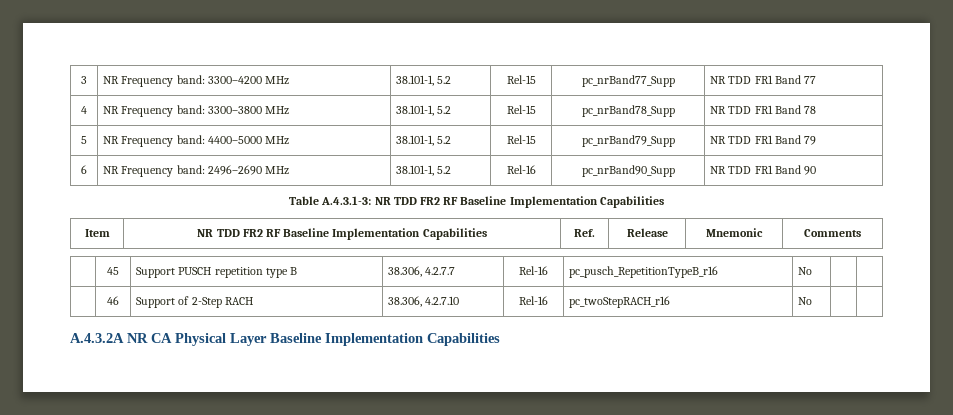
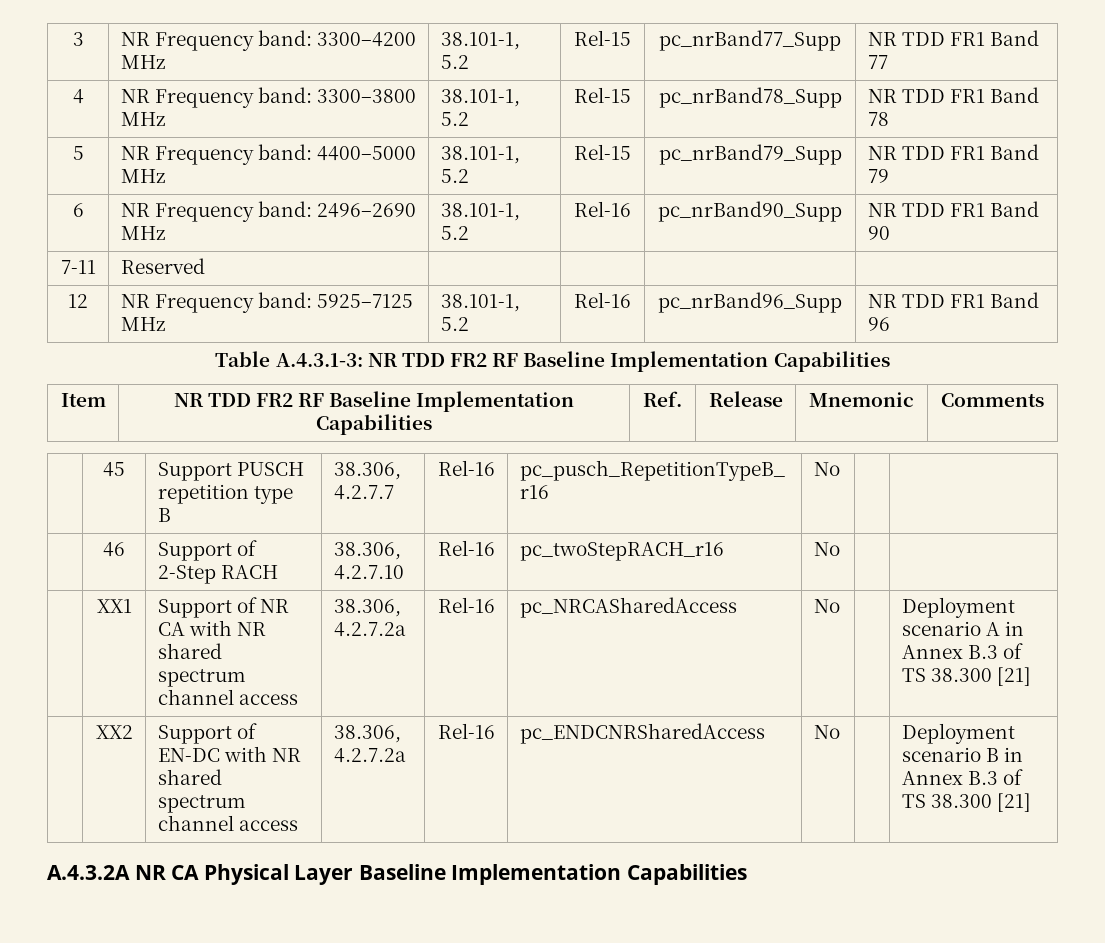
+ 7-11 | Reserved | | | |
+ 12 | NR Frequency band: 5925–7125 MHz | 38.101-1, 5.2 | Rel-16 | pc_nrBand96_Supp | NR TDD FR1 Band 96
+ | XX1 | Support of NR CA with NR shared spectrum channel access | 38.306, 4.2.7.2a | Rel-16 | pc_NRCASharedAccess | No | | Deployment scenario A in Annex B.3 of TS 38.300 [21]
+ | XX2 | Support of EN-DC with NR shared spectrum channel access | 38.306, 4.2.7.2a | Rel-16 | pc_ENDCNRSharedAccess | No | | Deployment scenario B in Annex B.3 of TS 38.300 [21]

